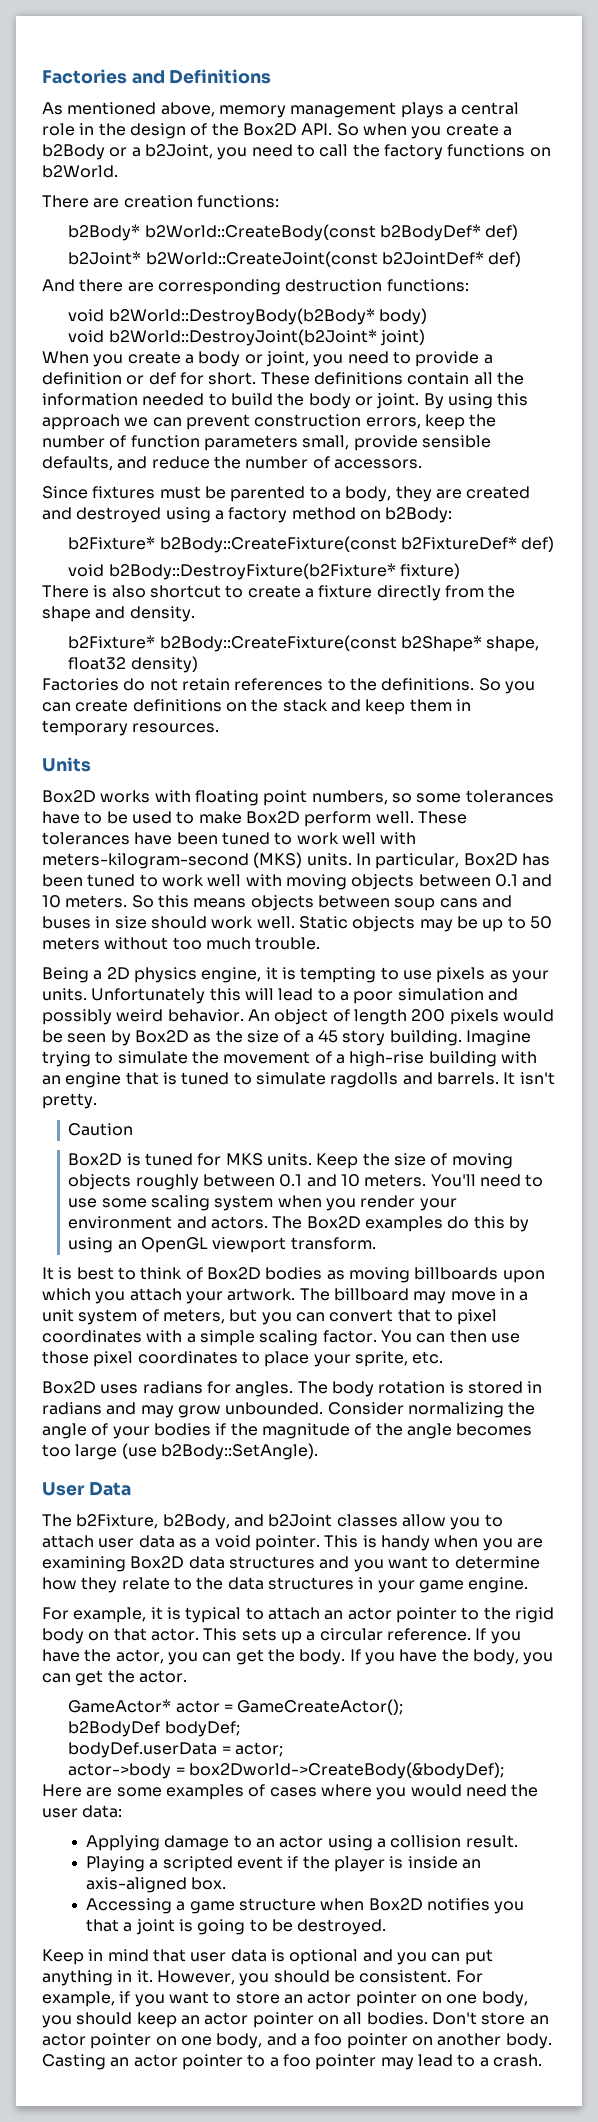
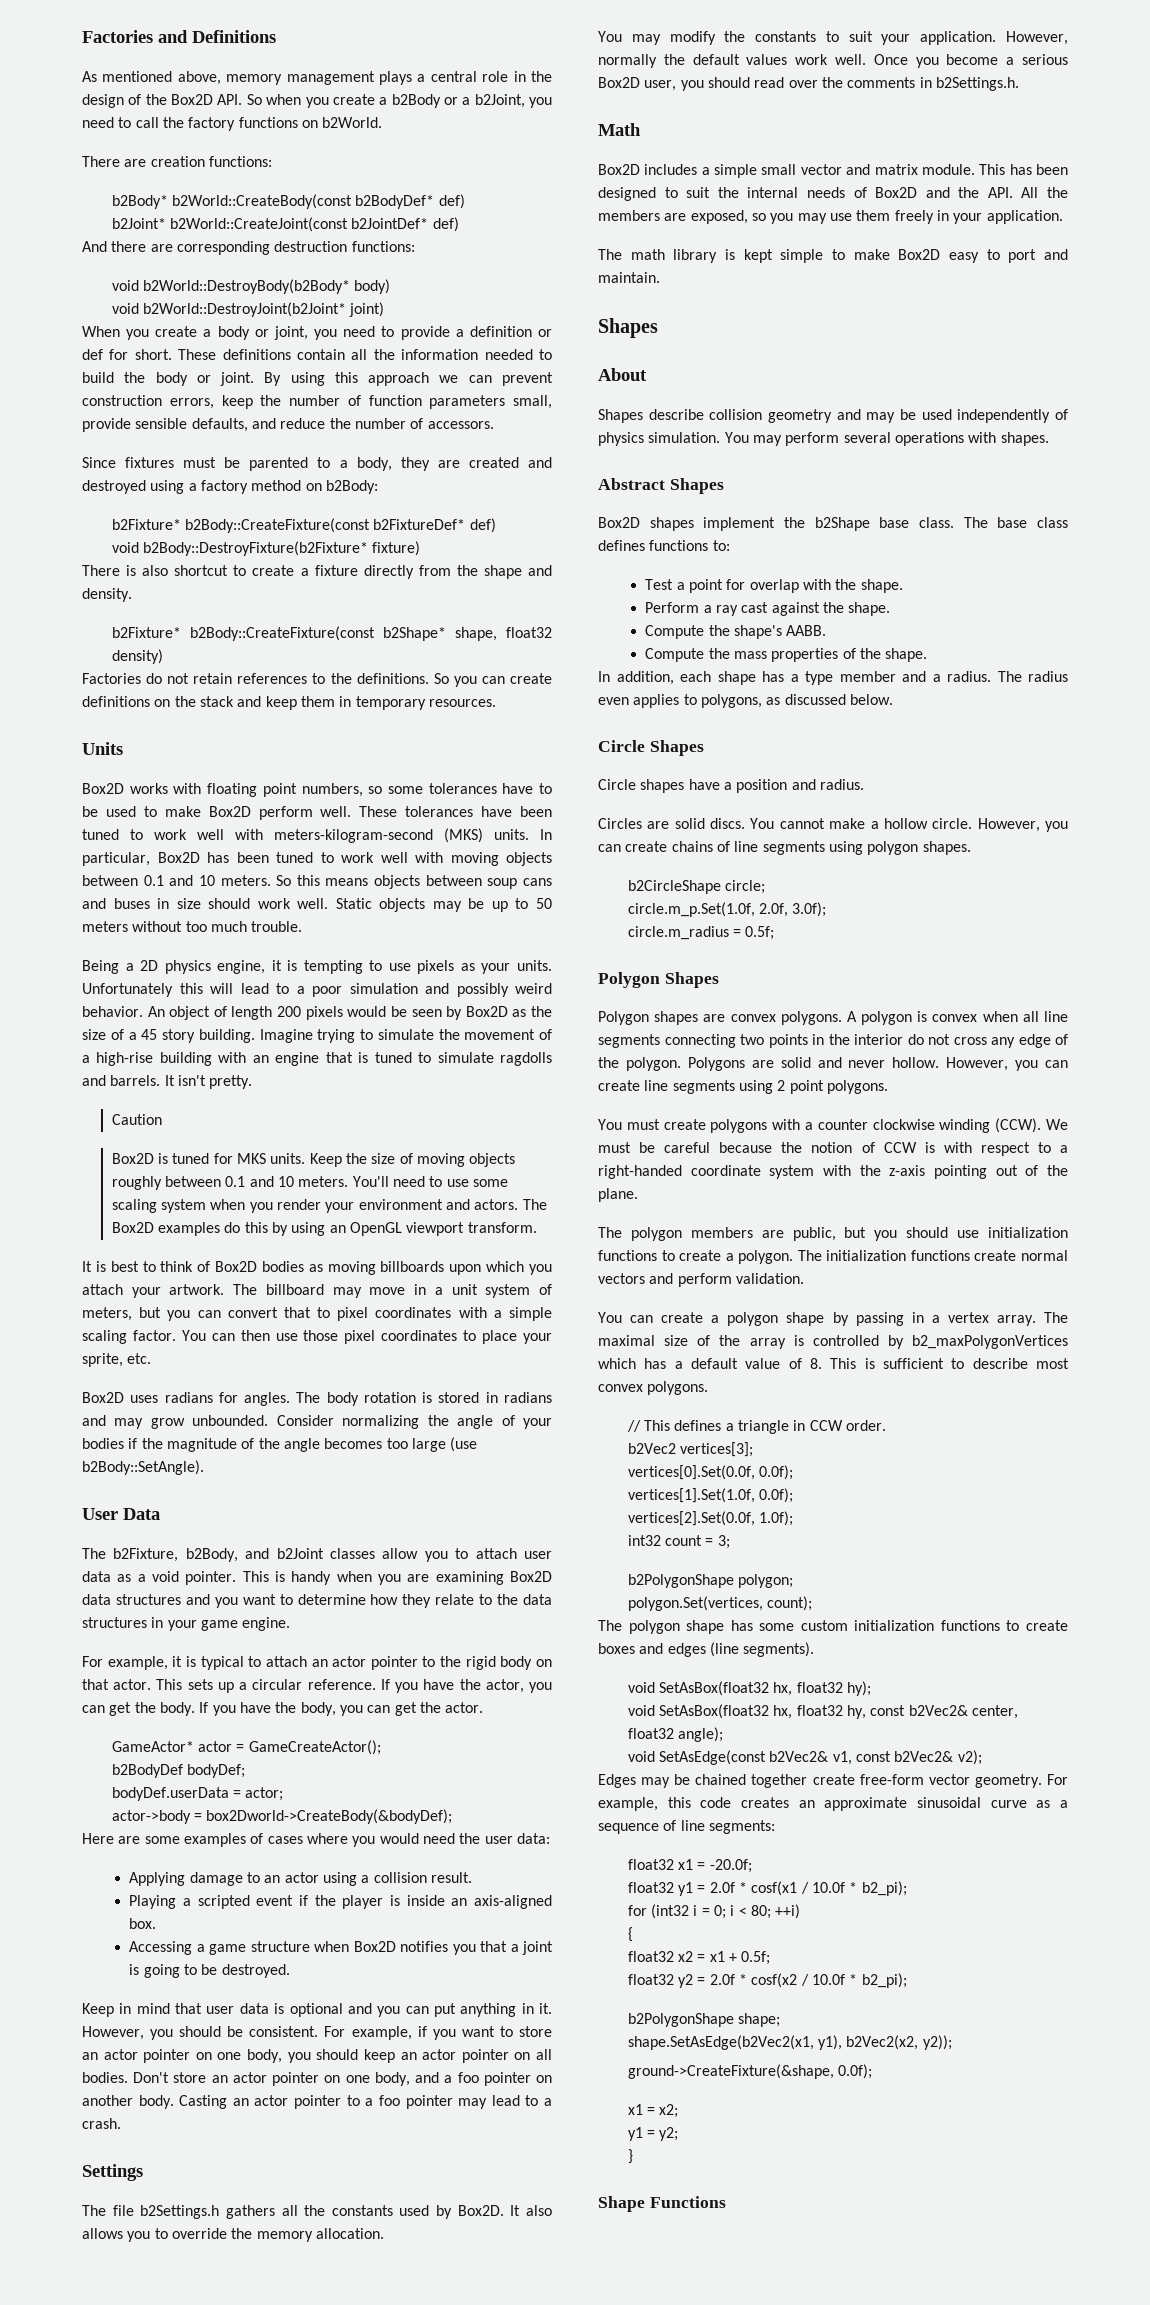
+ Settings
+ The file b2Settings.h gathers all the constants used by Box2D. It also allows you to override the memory allocation.
+ You may modify the constants to suit your application. However, normally the default values work well. Once you become a serious Box2D user, you should read over the comments in b2Settings.h.
+ Math
+ Box2D includes a simple small vector and matrix module. This has been designed to suit the internal needs of Box2D and the API. All the members are exposed, so you may use them freely in your application.
+ The math library is kept simple to make Box2D easy to port and maintain.
+ Shapes
+ About
+ Shapes describe collision geometry and may be used independently of physics simulation. You may perform several operations with shapes.
+ Abstract Shapes
+ Box2D shapes implement the b2Shape base class. The base class defines functions to:
+ Test a point for overlap with the shape.
+ Perform a ray cast against the shape.
+ Compute the shape's AABB.
+ Compute the mass properties of the shape.
+ In addition, each shape has a type member and a radius. The radius even applies to polygons, as discussed below.
+ Circle Shapes
+ Circle shapes have a position and radius.
+ Circles are solid discs. You cannot make a hollow circle. However, you can create chains of line segments using polygon shapes.
+ b2CircleShape circle;
+ circle.m_p.Set(1.0f, 2.0f, 3.0f);
+ circle.m_radius = 0.5f;
+ Polygon Shapes
+ Polygon shapes are convex polygons. A polygon is convex when all line segments connecting two points in the interior do not cross any edge of the polygon. Polygons are solid and never hollow. However, you can create line segments using 2 point polygons.
+ You must create polygons with a counter clockwise winding (CCW). We must be careful because the notion of CCW is with respect to a right-handed coordinate system with the z-axis pointing out of the plane.
+ The polygon members are public, but you should use initialization functions to create a polygon. The initialization functions create normal vectors and perform validation.
+ You can create a polygon shape by passing in a vertex array. The maximal size of the array is controlled by b2_maxPolygonVertices which has a default value of 8. This is sufficient to describe most convex polygons.
+ // This defines a triangle in CCW order.
+ b2Vec2 vertices[3];
+ vertices[0].Set(0.0f, 0.0f);
+ vertices[1].Set(1.0f, 0.0f);
+ vertices[2].Set(0.0f, 1.0f);
+ int32 count = 3;
+ b2PolygonShape polygon;
+ polygon.Set(vertices, count);
+ The polygon shape has some custom initialization functions to create boxes and edges (line segments).
+ void SetAsBox(float32 hx, float32 hy);
+ void SetAsBox(float32 hx, float32 hy, const b2Vec2& center, float32 angle);
+ void SetAsEdge(const b2Vec2& v1, const b2Vec2& v2);
+ Edges may be chained together create free-form vector geometry. For example, this code creates an approximate sinusoidal curve as a sequence of line segments:
+ float32 x1 = -20.0f;
+ float32 y1 = 2.0f * cosf(x1 / 10.0f * b2_pi);
+ for (int32 i = 0; i < 80; ++i)
+ {
+ float32 x2 = x1 + 0.5f;
+ float32 y2 = 2.0f * cosf(x2 / 10.0f * b2_pi);
+ b2PolygonShape shape;
+ shape.SetAsEdge(b2Vec2(x1, y1), b2Vec2(x2, y2));
+ ground->CreateFixture(&shape, 0.0f);
+ x1 = x2;
+ y1 = y2;
+ }
+ Shape Functions

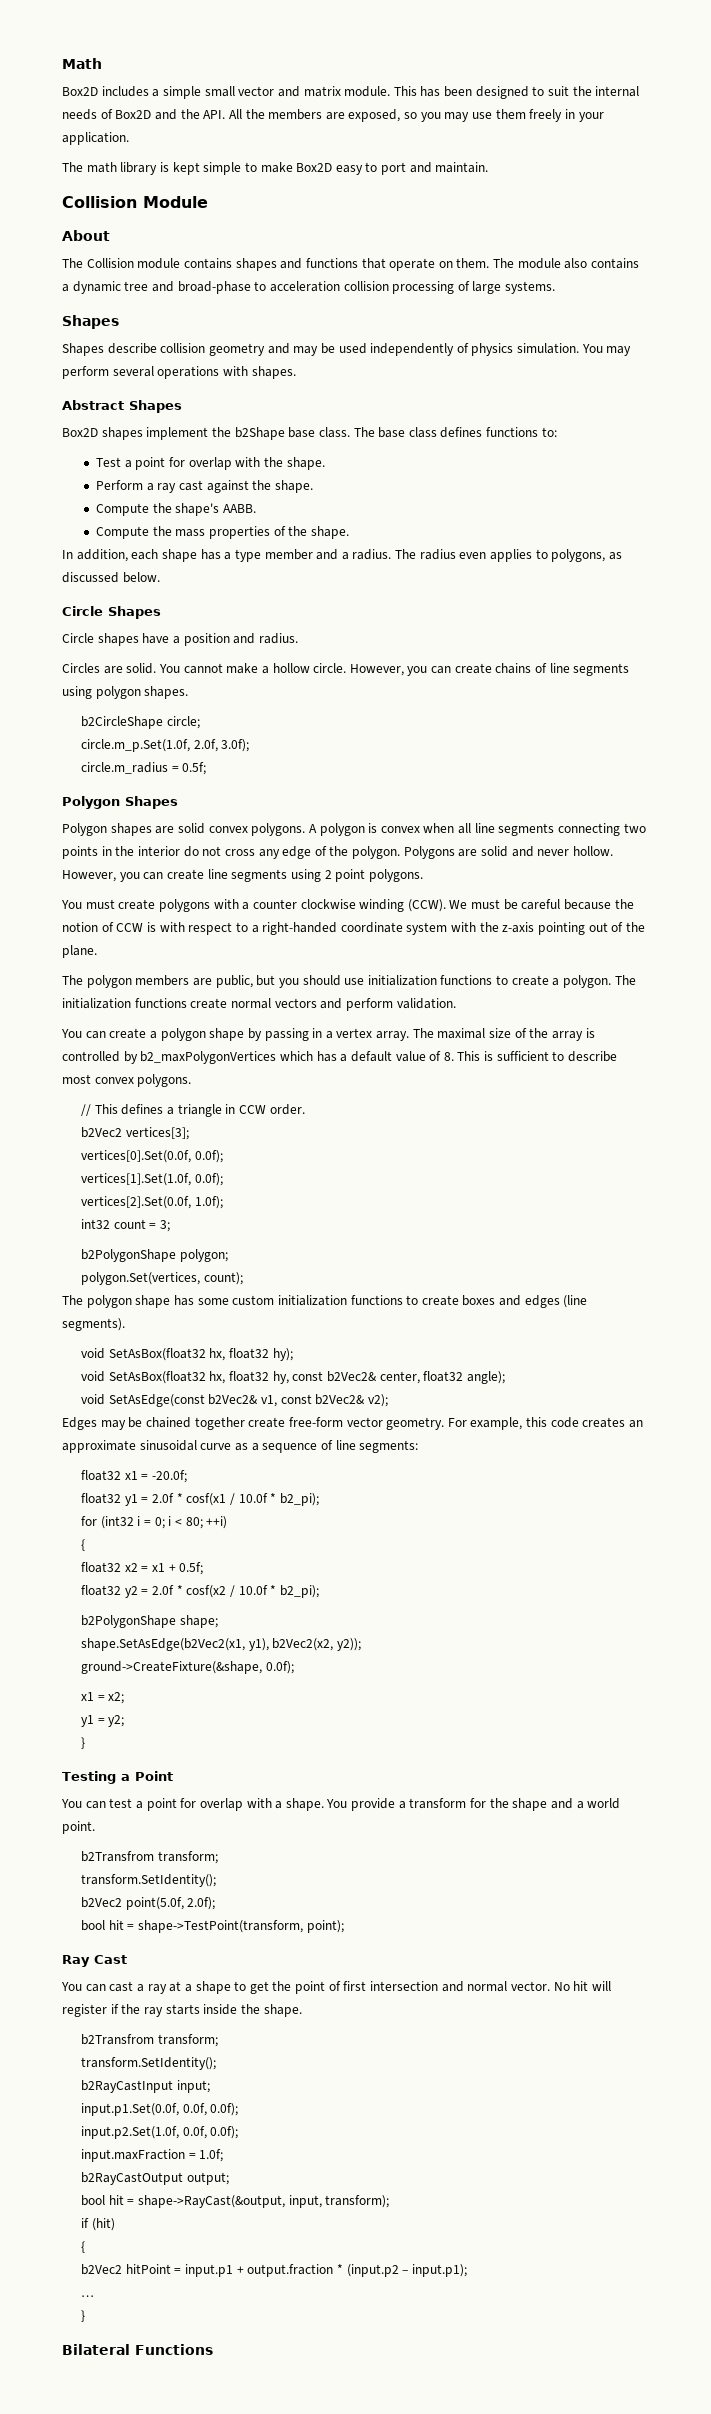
- Factories and Definitions
- As mentioned above, memory management plays a central role in the design of the Box2D API. So when you create a b2Body or a b2Joint, you need to call the factory functions on b2World.
- There are creation functions:
- b2Body* b2World::CreateBody(const b2BodyDef* def)
- b2Joint* b2World::CreateJoint(const b2JointDef* def)
- And there are corresponding destruction functions:
- void b2World::DestroyBody(b2Body* body)
- void b2World::DestroyJoint(b2Joint* joint)
- When you create a body or joint, you need to provide a definition or def for short. These definitions contain all the information needed to build the body or joint. By using this approach we can prevent construction errors, keep the number of function parameters small, provide sensible defaults, and reduce the number of accessors.
- Since fixtures must be parented to a body, they are created and destroyed using a factory method on b2Body:
- b2Fixture* b2Body::CreateFixture(const b2FixtureDef* def)
- void b2Body::DestroyFixture(b2Fixture* fixture)
- There is also shortcut to create a fixture directly from the shape and density.
- b2Fixture* b2Body::CreateFixture(const b2Shape* shape, float32 density)
- Factories do not retain references to the definitions. So you can create definitions on the stack and keep them in temporary resources.
- Units
- Box2D works with floating point numbers, so some tolerances have to be used to make Box2D perform well. These tolerances have been tuned to work well with meters-kilogram-second (MKS) units. In particular, Box2D has been tuned to work well with moving objects between 0.1 and 10 meters. So this means objects between soup cans and buses in size should work well. Static objects may be up to 50 meters without too much trouble.
- Being a 2D physics engine, it is tempting to use pixels as your units. Unfortunately this will lead to a poor simulation and possibly weird behavior. An object of length 200 pixels would be seen by Box2D as the size of a 45 story building. Imagine trying to simulate the movement of a high-rise building with an engine that is tuned to simulate ragdolls and barrels. It isn't pretty.
- Caution
- Box2D is tuned for MKS units. Keep the size of moving objects roughly between 0.1 and 10 meters. You'll need to use some scaling system when you render your environment and actors. The Box2D examples do this by using an OpenGL viewport transform.
- It is best to think of Box2D bodies as moving billboards upon which you attach your artwork. The billboard may move in a unit system of meters, but you can convert that to pixel coordinates with a simple scaling factor. You can then use those pixel coordinates to place your sprite, etc.
- Box2D uses radians for angles. The body rotation is stored in radians and may grow unbounded. Consider normalizing the angle of your bodies if the magnitude of the angle becomes too large (use b2Body::SetAngle).
- User Data
- The b2Fixture, b2Body, and b2Joint classes allow you to attach user data as a void pointer. This is handy when you are examining Box2D data structures and you want to determine how they relate to the data structures in your game engine.
- For example, it is typical to attach an actor pointer to the rigid body on that actor. This sets up a circular reference. If you have the actor, you can get the body. If you have the body, you can get the actor.
- GameActor* actor = GameCreateActor();
- b2BodyDef bodyDef;
- bodyDef.userData = actor;
- actor->body = box2Dworld->CreateBody(&bodyDef);
- Here are some examples of cases where you would need the user data:
- Applying damage to an actor using a collision result.
- Playing a scripted event if the player is inside an axis-aligned box.
- Accessing a game structure when Box2D notifies you that a joint is going to be destroyed.
- Keep in mind that user data is optional and you can put anything in it. However, you should be consistent. For example, if you want to store an actor pointer on one body, you should keep an actor pointer on all bodies. Don't store an actor pointer on one body, and a foo pointer on another body. Casting an actor pointer to a foo pointer may lead to a crash.
- Settings
- The file b2Settings.h gathers all the constants used by Box2D. It also allows you to override the memory allocation.
- You may modify the constants to suit your application. However, normally the default values work well. Once you become a serious Box2D user, you should read over the comments in b2Settings.h.
  The math library is kept simple to make Box2D easy to port and maintain.
- Shapes
+ Collision Module
+ The Collision module contains shapes and functions that operate on them. The module also contains a dynamic tree and broad-phase to acceleration collision processing of large systems.
+ Shapes
- Circles are solid discs.
+ Circles are solid.
- Polygon shapes are convex polygons.
+ Polygon shapes are solid convex polygons.
- Shape Functions
+ Testing a Point
+ You can test a point for overlap with a shape. You provide a transform for the shape and a world point.
+ b2Transfrom transform;
+ transform.SetIdentity();
+ b2Vec2 point(5.0f, 2.0f);
+ bool hit = shape->TestPoint(transform, point);
+ Ray Cast
+ You can cast a ray at a shape to get the point of first intersection and normal vector. No hit will register if the ray starts inside the shape.
+ b2Transfrom transform;
+ transform.SetIdentity();
+ b2RayCastInput input;
+ input.p1.Set(0.0f, 0.0f, 0.0f);
+ input.p2.Set(1.0f, 0.0f, 0.0f);
+ input.maxFraction = 1.0f;
+ b2RayCastOutput output;
+ bool hit = shape->RayCast(&output, input, transform);
+ if (hit)
+ {
+ b2Vec2 hitPoint = input.p1 + output.fraction * (input.p2 – input.p1);
+ …
+ }
+ Bilateral Functions

